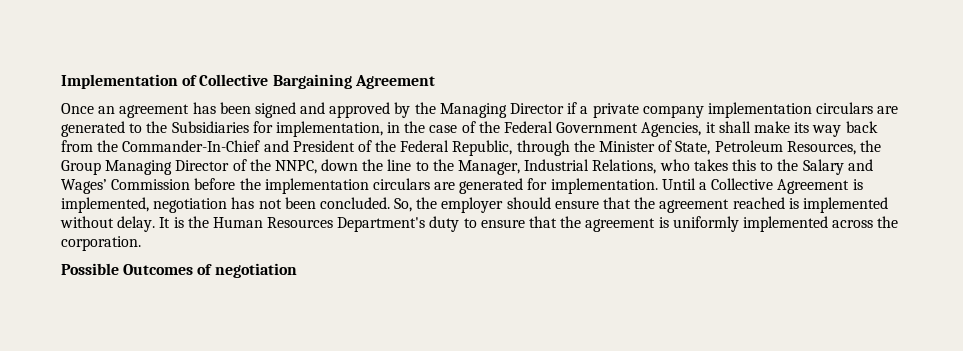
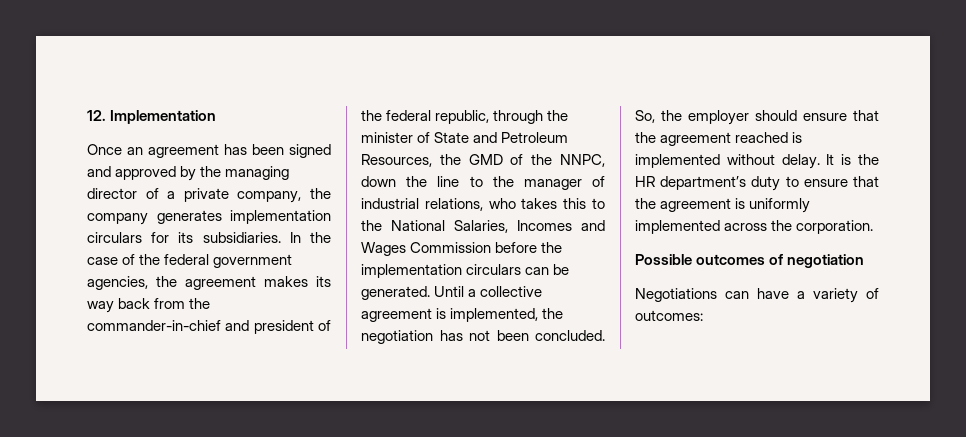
- Implementation of Collective Bargaining Agreement
+ 12. Implementation
- Once an agreement has been signed and approved by the Managing Director if a private company implementation circulars are generated to the Subsidiaries for implementation, in the case of the Federal Government Agencies, it shall make its way back from the Commander-In-Chief and President of the Federal Republic, through the Minister of State, Petroleum Resources, the Group Managing Director of the NNPC, down the line to the Manager, Industrial Relations, who takes this to the Salary and Wages’ Commission before the implementation circulars are generated for implementation. Until a Collective Agreement is implemented, negotiation has not been concluded.
+ Once an agreement has been signed and approved by the managing director of a private company, the company generates implementation circulars for its subsidiaries. In the case of the federal government agencies, the agreement makes its way back from the commander-in-chief and president of the federal republic, through the minister of State and Petroleum Resources, the GMD of the NNPC, down the line to the manager of industrial relations, who takes this to the National Salaries, Incomes and Wages Commission before the implementation circulars can be generated. Until a collective agreement is implemented, the negotiation has not been concluded.
- It is the Human Resources Department's duty to ensure that the agreement is uniformly implemented across the corporation.
+ It is the HR department’s duty to ensure that the agreement is uniformly implemented across the corporation.
- Possible Outcomes of negotiation
+ Possible outcomes of negotiation
+ Negotiations can have a variety of outcomes:

